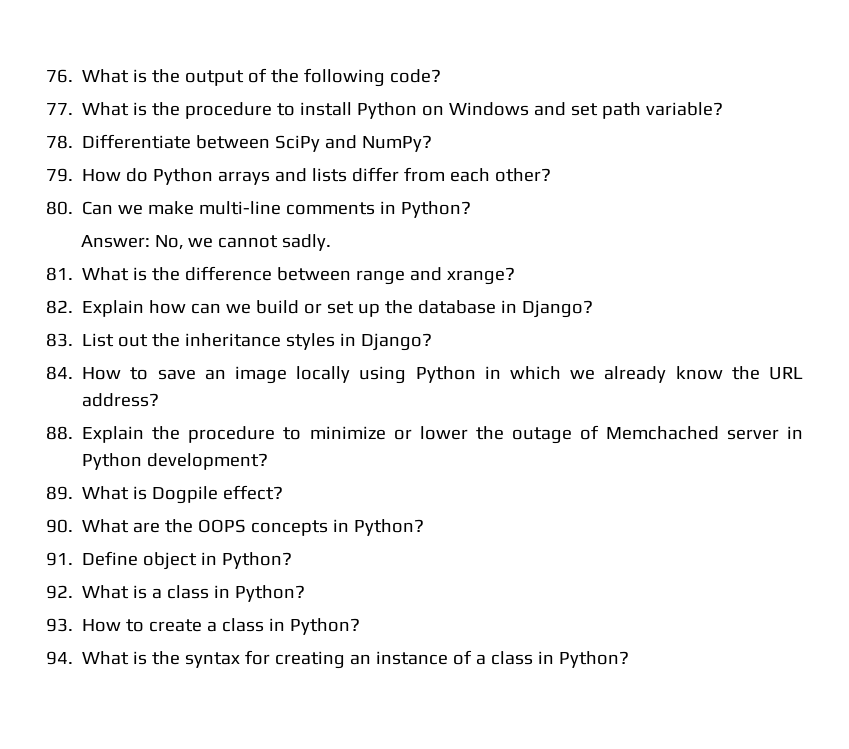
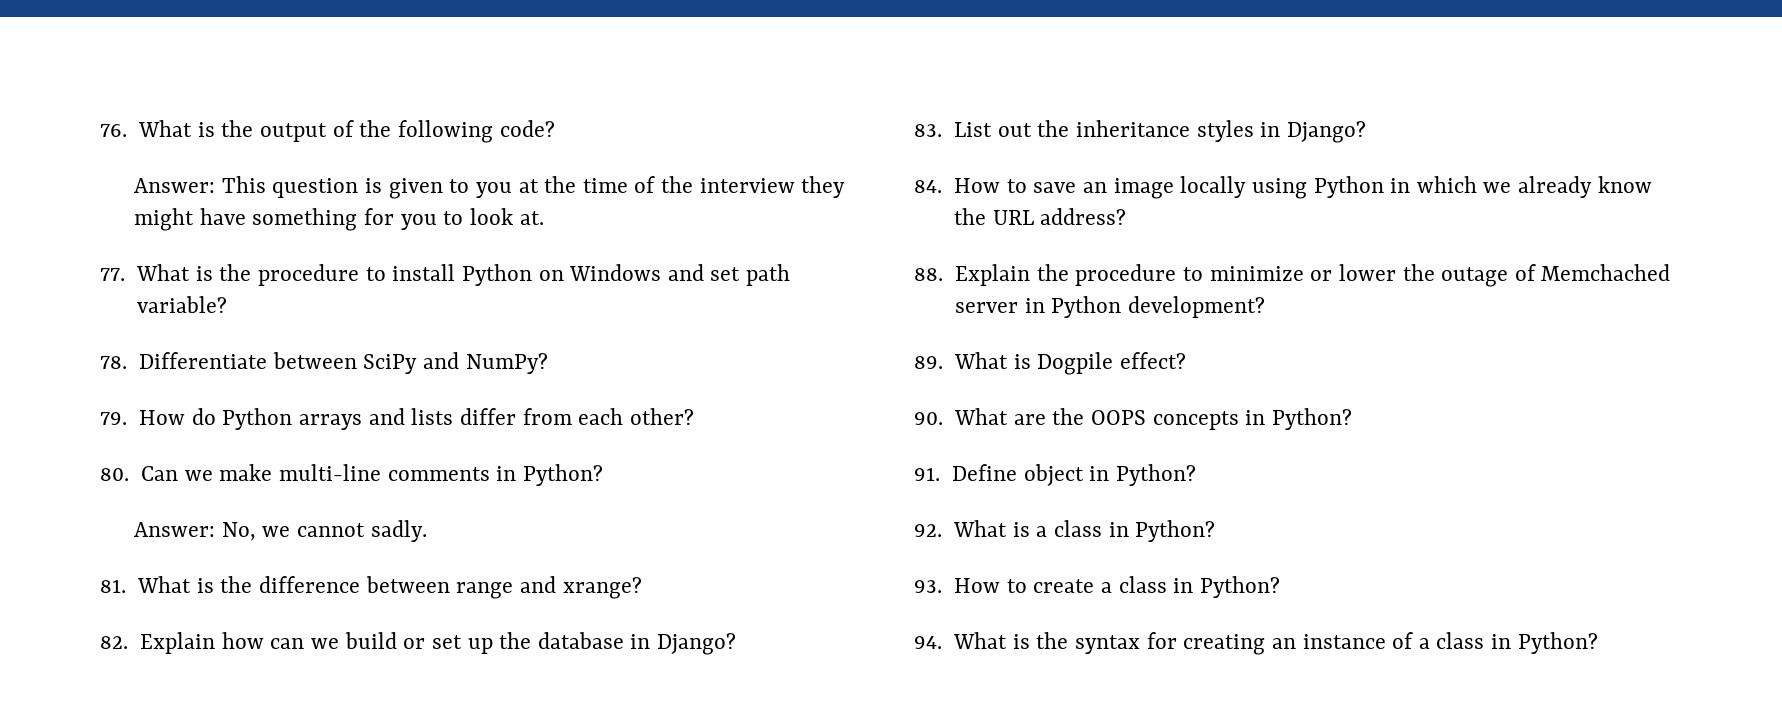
+ Answer: This question is given to you at the time of the interview they might have something for you to look at.

